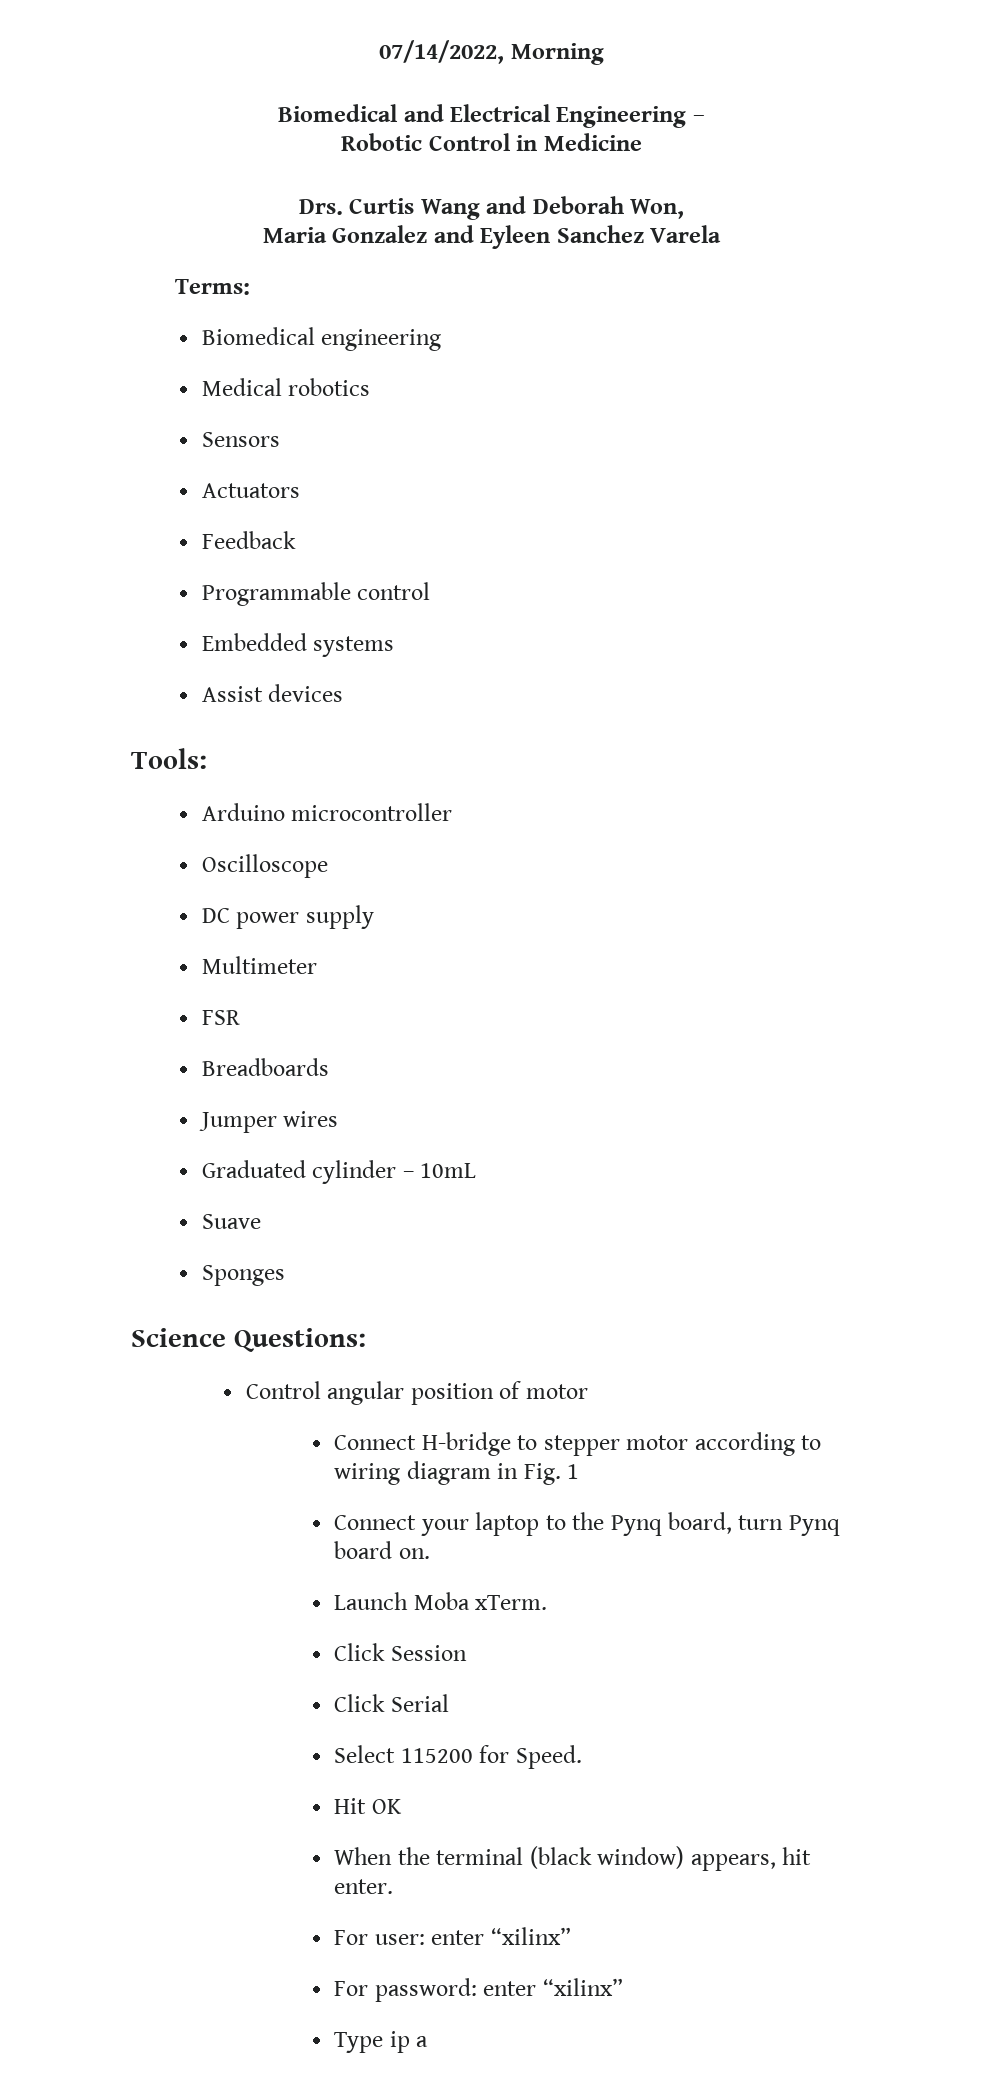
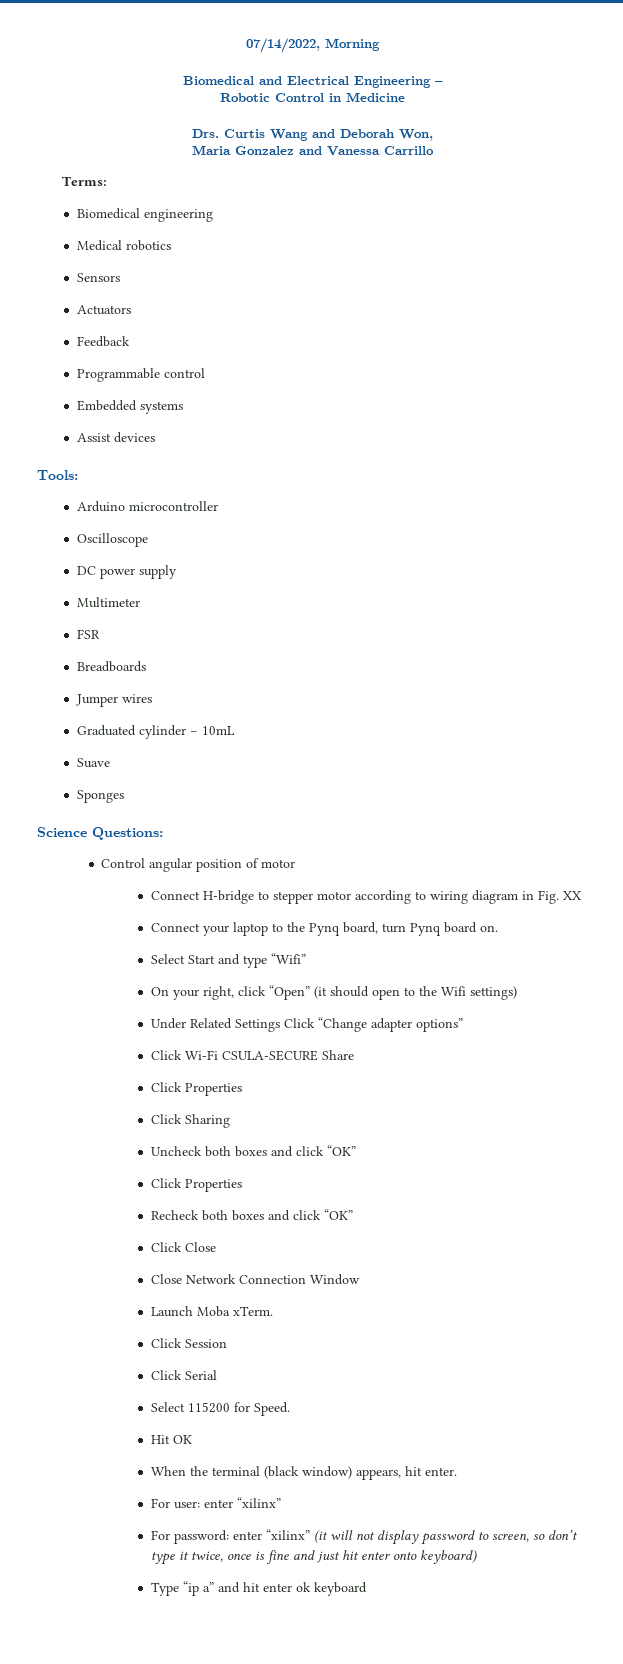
- Maria Gonzalez and Eyleen Sanchez Varela
+ Maria Gonzalez and Vanessa Carrillo
- Connect H-bridge to stepper motor according to wiring diagram in Fig. 1
+ Connect H-bridge to stepper motor according to wiring diagram in Fig. XX
+ Select Start and type “Wifi”
+ On your right, click “Open” (it should open to the Wifi settings)
+ Under Related Settings Click “Change adapter options”
+ Click Wi-Fi CSULA-SECURE Share
+ Click Properties
+ Click Sharing
+ Uncheck both boxes and click “OK”
+ Click Properties
+ Recheck both boxes and click “OK”
+ Click Close
+ Close Network Connection Window
- For password: enter “xilinx”
- Type ip a
+ For password: enter “xilinx” (it will not display password to screen, so don’t type it twice, once is fine and just hit enter onto keyboard)
+ Type “ip a” and hit enter ok keyboard

